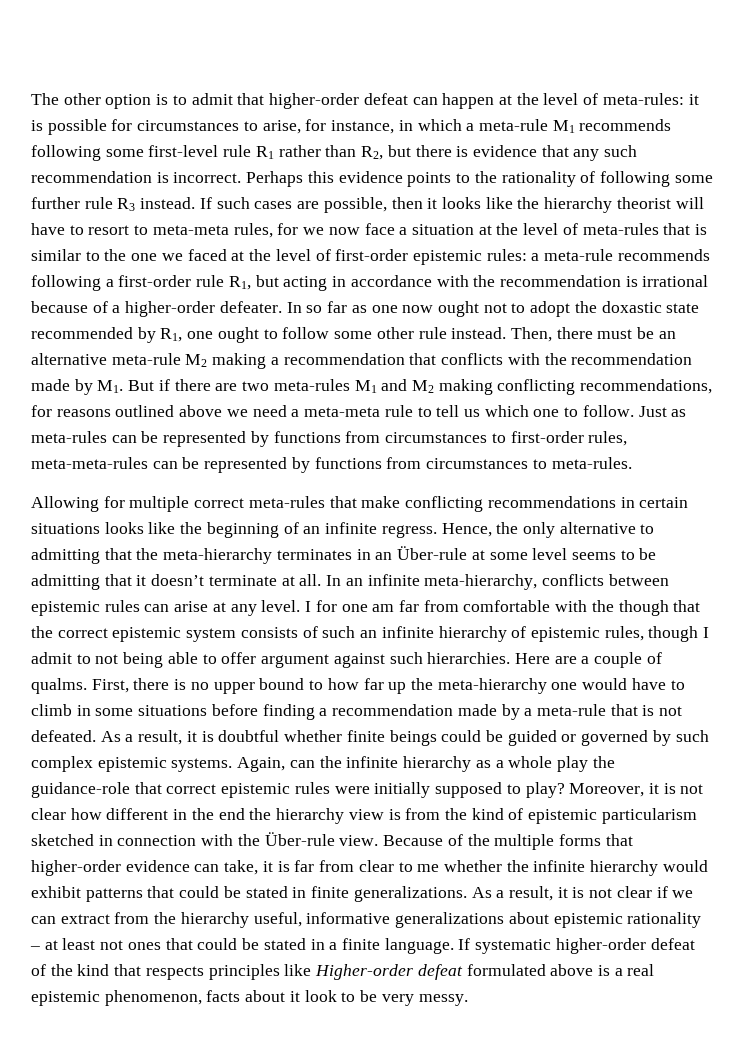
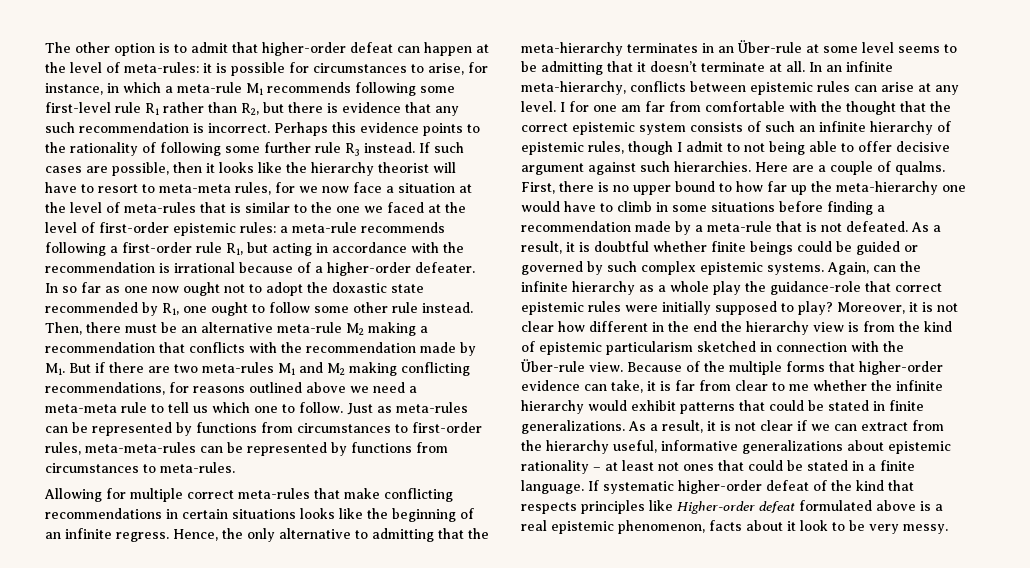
- I for one am far from comfortable with the though that the correct epistemic system consists of such an infinite hierarchy of epistemic rules, though I admit to not being able to offer argument against such hierarchies.
+ I for one am far from comfortable with the thought that the correct epistemic system consists of such an infinite hierarchy of epistemic rules, though I admit to not being able to offer decisive argument against such hierarchies.

